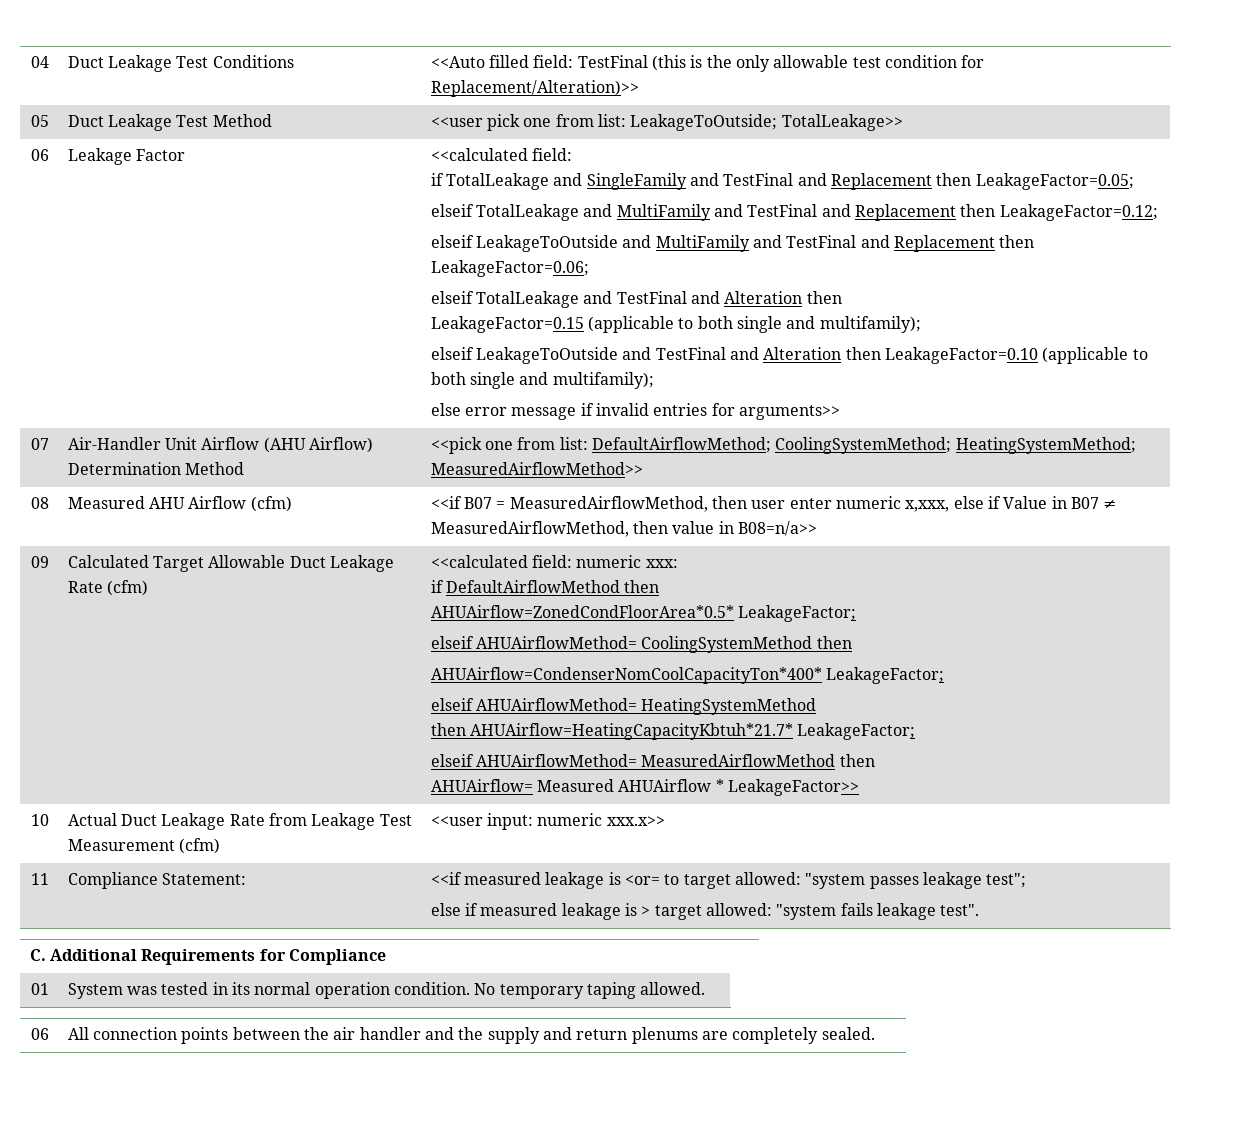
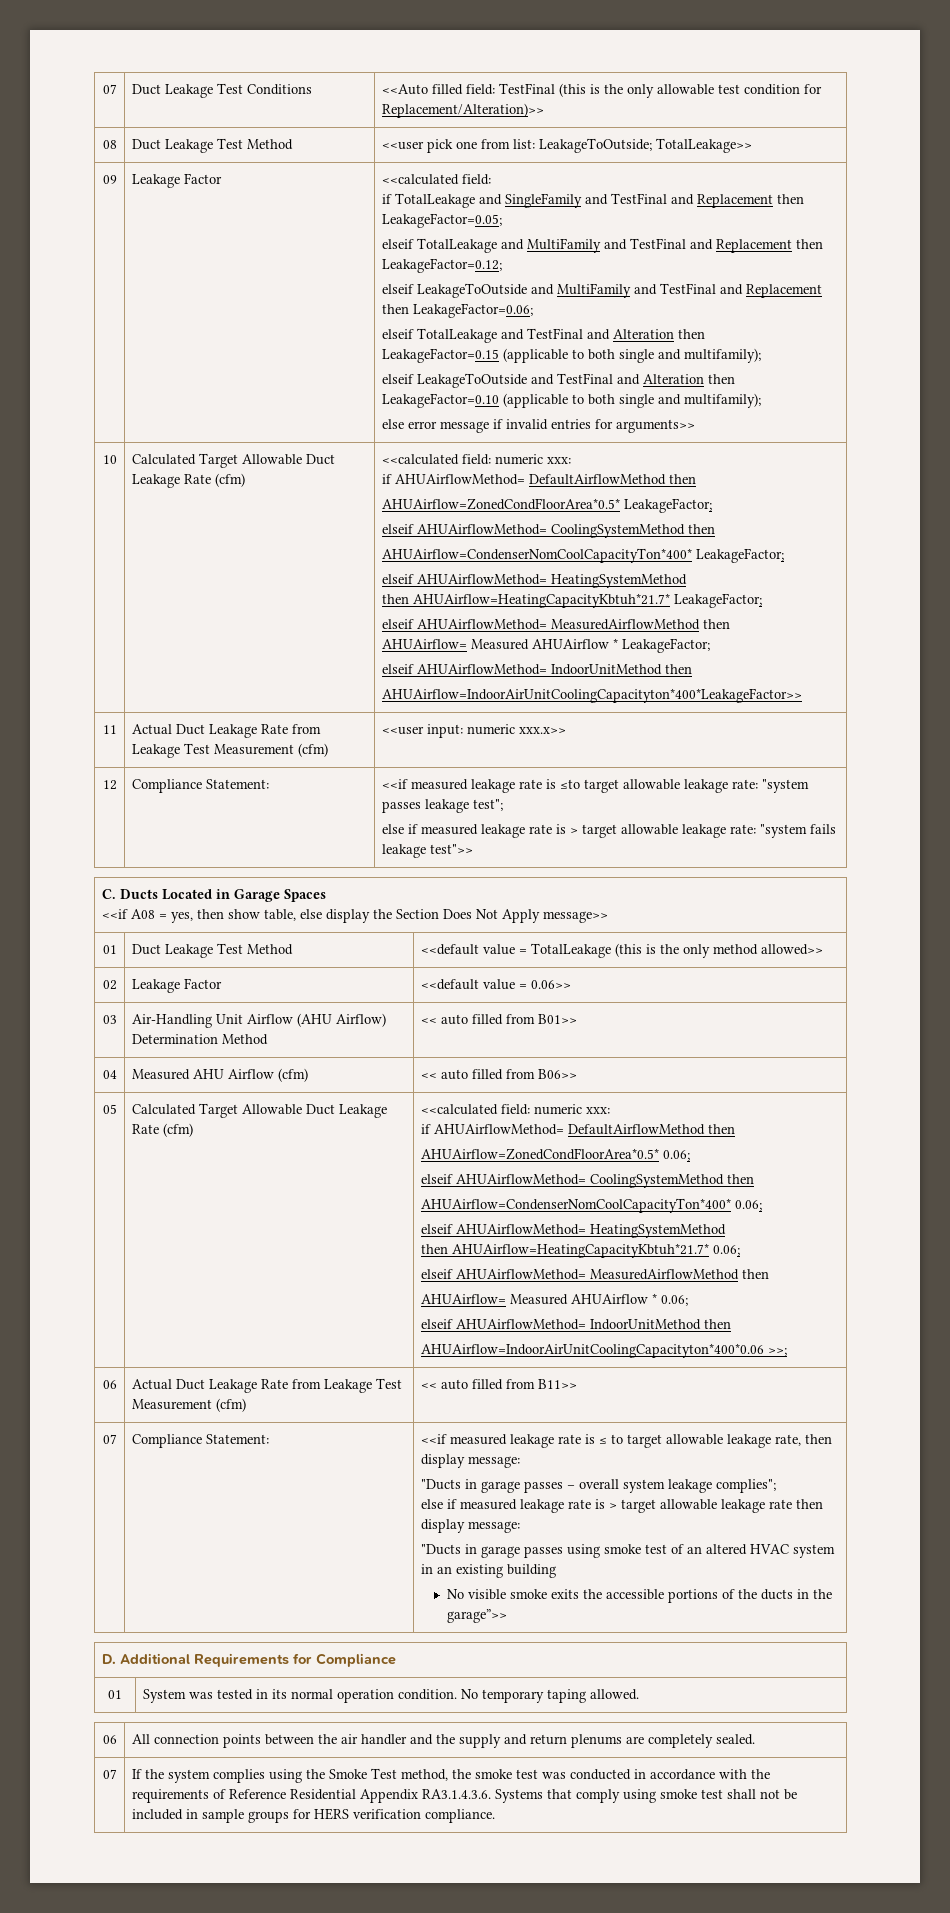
- 04 | Duct Leakage Test Conditions | <<Auto filled field: TestFinal (this is the only allowable test condition for Replacement/Alteration)>>
+ 07 | Duct Leakage Test Conditions | <<Auto filled field: TestFinal (this is the only allowable test condition for Replacement/Alteration)>>
- 05 | Duct Leakage Test Method | <<user pick one from list: LeakageToOutside; TotalLeakage>>
- 06
+ 08 | Duct Leakage Test Method | <<user pick one from list: LeakageToOutside; TotalLeakage>>
+ 09
- 07 | Air-Handler Unit Airflow (AHU Airflow) Determination Method | <<pick one from list: DefaultAirflowMethod; CoolingSystemMethod; HeatingSystemMethod; MeasuredAirflowMethod>>
- 08 | Measured AHU Airflow (cfm) | <<if B07 = MeasuredAirflowMethod, then user enter numeric x,xxx, else if Value in B07 ≠ MeasuredAirflowMethod, then value in B08=n/a>>
- 09 | Calculated Target Allowable Duct Leakage Rate (cfm) | <<calculated field: numeric xxx:
- if DefaultAirflowMethod then
+ 10 | Calculated Target Allowable Duct Leakage Rate (cfm) | <<calculated field: numeric xxx:
+ if AHUAirflowMethod= DefaultAirflowMethod then
  AHUAirflow=ZonedCondFloorArea*0.5* LeakageFactor;
  elseif AHUAirflowMethod= CoolingSystemMethod then
  AHUAirflow=CondenserNomCoolCapacityTon*400* LeakageFactor;
  elseif AHUAirflowMethod= HeatingSystemMethod
  then AHUAirflow=HeatingCapacityKbtuh*21.7* LeakageFactor;
  elseif AHUAirflowMethod= MeasuredAirflowMethod then
- AHUAirflow= Measured AHUAirflow * LeakageFactor>>
- 10 | Actual Duct Leakage Rate from Leakage Test Measurement (cfm) | <<user input: numeric xxx.x>>
+ AHUAirflow= Measured AHUAirflow * LeakageFactor;
+ elseif AHUAirflowMethod= IndoorUnitMethod then
+ AHUAirflow=IndoorAirUnitCoolingCapacityton*400*LeakageFactor>>
+ 11 | Actual Duct Leakage Rate from Leakage Test Measurement (cfm) | <<user input: numeric xxx.x>>
- 11 | Compliance Statement: | <<if measured leakage is <or= to target allowed: "system passes leakage test";
- else if measured leakage is > target allowed: "system fails leakage test".
+ 12 | Compliance Statement: | <<if measured leakage rate is ≤to target allowable leakage rate: "system passes leakage test";
+ else if measured leakage rate is > target allowable leakage rate: "system fails leakage test">>
- C. Additional Requirements for Compliance
+ C. Ducts Located in Garage Spaces
+ <<if A08 = yes, then show table, else display the Section Does Not Apply message>>
+ 01 | Duct Leakage Test Method | <<default value = TotalLeakage (this is the only method allowed>>
+ 02 | Leakage Factor | <<default value = 0.06>>
+ 03 | Air-Handling Unit Airflow (AHU Airflow) Determination Method | << auto filled from B01>>
+ 04 | Measured AHU Airflow (cfm) | << auto filled from B06>>
+ 05 | Calculated Target Allowable Duct Leakage Rate (cfm) | <<calculated field: numeric xxx:
+ if AHUAirflowMethod= DefaultAirflowMethod then
+ AHUAirflow=ZonedCondFloorArea*0.5* 0.06;
+ elseif AHUAirflowMethod= CoolingSystemMethod then
+ AHUAirflow=CondenserNomCoolCapacityTon*400* 0.06;
+ elseif AHUAirflowMethod= HeatingSystemMethod
+ then AHUAirflow=HeatingCapacityKbtuh*21.7* 0.06;
+ elseif AHUAirflowMethod= MeasuredAirflowMethod then
+ AHUAirflow= Measured AHUAirflow * 0.06;
+ elseif AHUAirflowMethod= IndoorUnitMethod then
+ AHUAirflow=IndoorAirUnitCoolingCapacityton*400*0.06 >>;
+ 06 | Actual Duct Leakage Rate from Leakage Test Measurement (cfm) | << auto filled from B11>>
+ 07 | Compliance Statement: | <<if measured leakage rate is ≤ to target allowable leakage rate, then display message:
+ "Ducts in garage passes – overall system leakage complies";
+ else if measured leakage rate is > target allowable leakage rate then display message:
+ "Ducts in garage passes using smoke test of an altered HVAC system in an existing building
+ No visible smoke exits the accessible portions of the ducts in the garage”>>
+ D. Additional Requirements for Compliance
+ 07 | If the system complies using the Smoke Test method, the smoke test was conducted in accordance with the requirements of Reference Residential Appendix RA3.1.4.3.6. Systems that comply using smoke test shall not be included in sample groups for HERS verification compliance.

